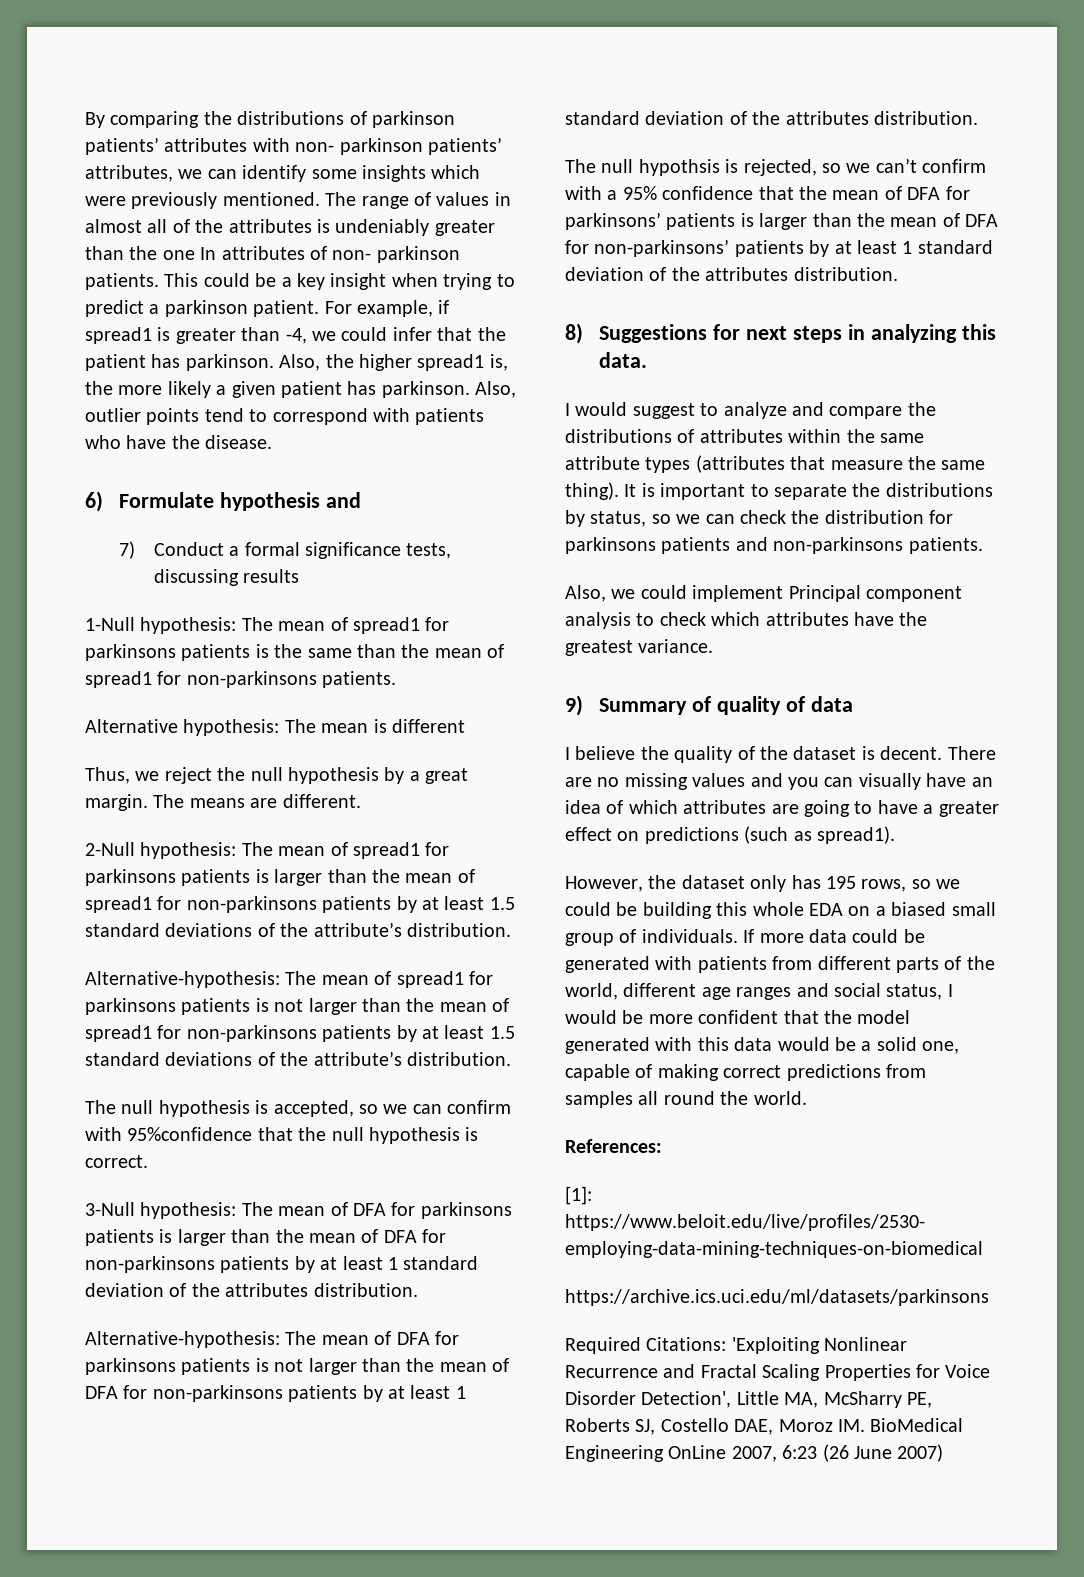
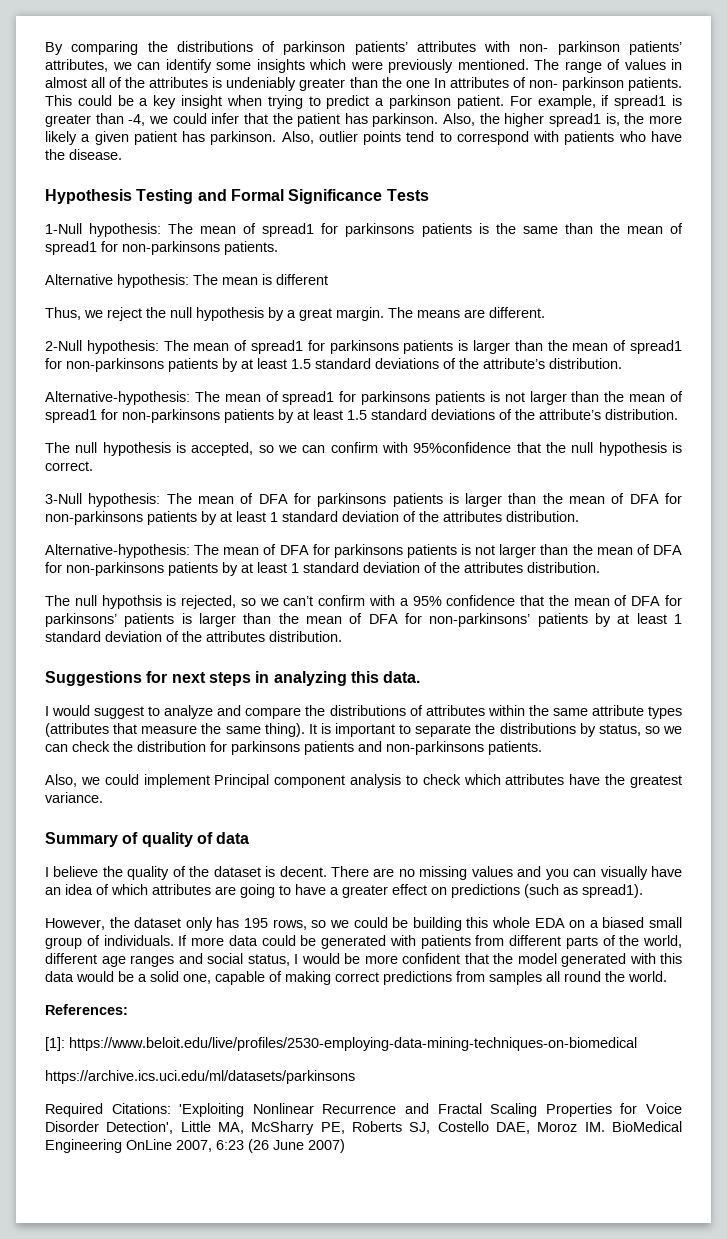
- 6) Formulate hypothesis and
- 7) Conduct a formal significance tests, discussing results
+ Hypothesis Testing and Formal Significance Tests
- 8) Suggestions for next steps in analyzing this data.
+ Suggestions for next steps in analyzing this data.
- 9) Summary of quality of data
+ Summary of quality of data

